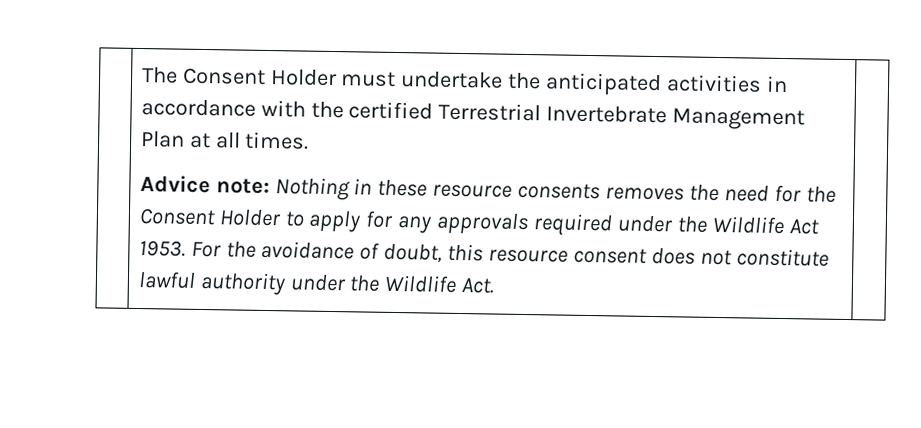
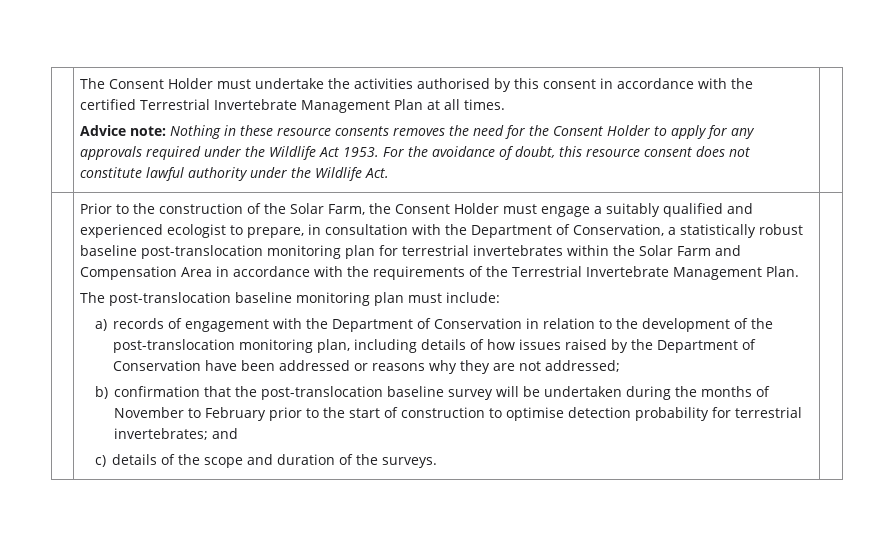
- The Consent Holder must undertake the anticipated activities in accordance with the certified Terrestrial Invertebrate Management Plan at all times.
+ The Consent Holder must undertake the activities authorised by this consent in accordance with the certified Terrestrial Invertebrate Management Plan at all times.
+ Prior to the construction of the Solar Farm, the Consent Holder must engage a suitably qualified and experienced ecologist to prepare, in consultation with the Department of Conservation, a statistically robust baseline post-translocation monitoring plan for terrestrial invertebrates within the Solar Farm and Compensation Area in accordance with the requirements of the Terrestrial Invertebrate Management Plan.
+ The post-translocation baseline monitoring plan must include:
+ a) records of engagement with the Department of Conservation in relation to the development of the post-translocation monitoring plan, including details of how issues raised by the Department of Conservation have been addressed or reasons why they are not addressed;
+ b) confirmation that the post-translocation baseline survey will be undertaken during the months of November to February prior to the start of construction to optimise detection probability for terrestrial invertebrates; and
+ c) details of the scope and duration of the surveys.

